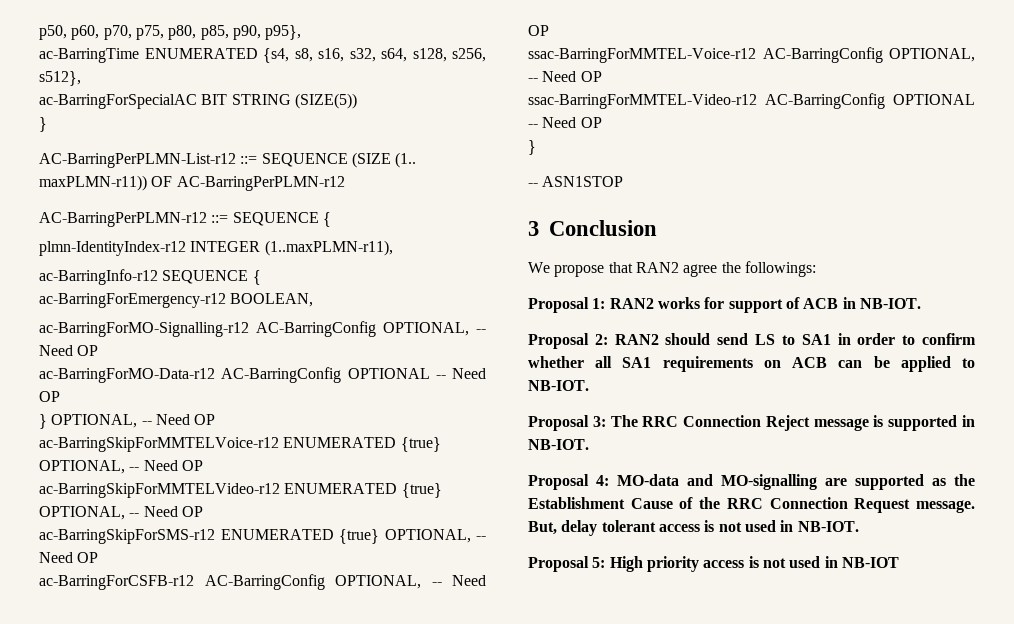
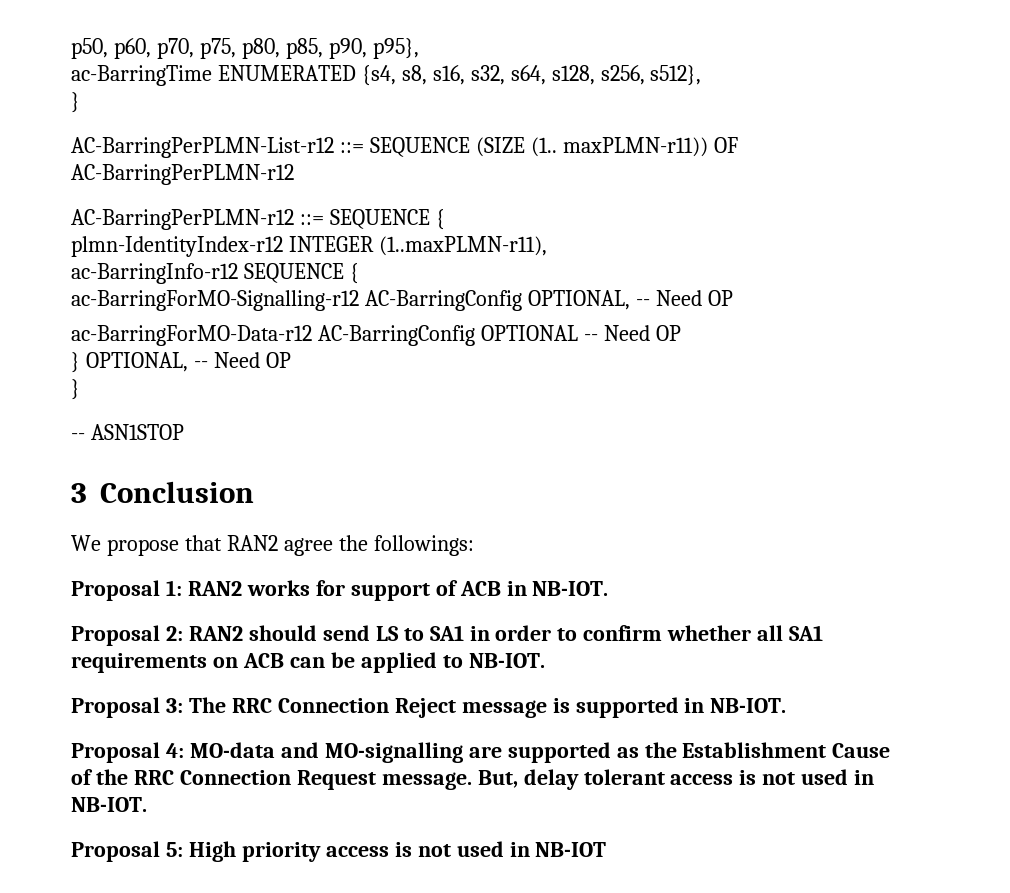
- ac-BarringForSpecialAC BIT STRING (SIZE(5))
- ac-BarringForEmergency-r12 BOOLEAN,
- ac-BarringSkipForMMTELVoice-r12 ENUMERATED {true} OPTIONAL, -- Need OP
- ac-BarringSkipForMMTELVideo-r12 ENUMERATED {true} OPTIONAL, -- Need OP
- ac-BarringSkipForSMS-r12 ENUMERATED {true} OPTIONAL, -- Need OP
- ac-BarringForCSFB-r12 AC-BarringConfig OPTIONAL, -- Need OP
- ssac-BarringForMMTEL-Voice-r12 AC-BarringConfig OPTIONAL, -- Need OP
- ssac-BarringForMMTEL-Video-r12 AC-BarringConfig OPTIONAL -- Need OP

